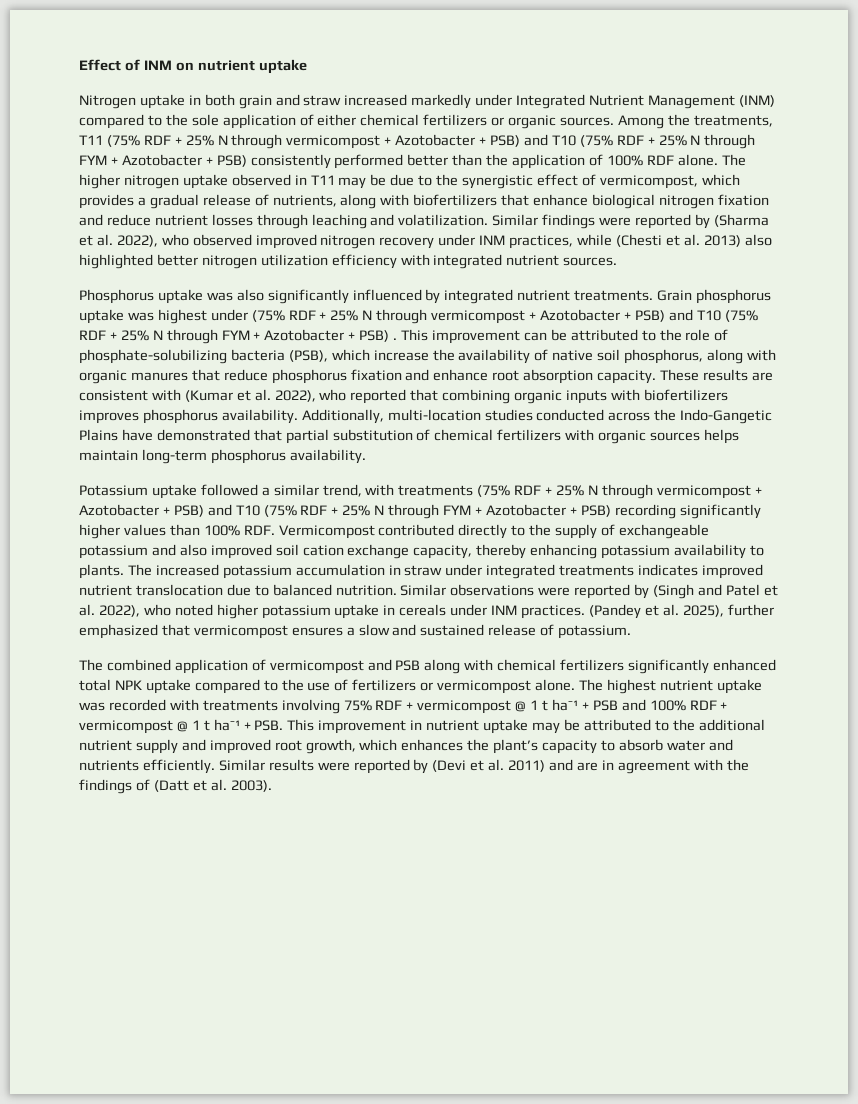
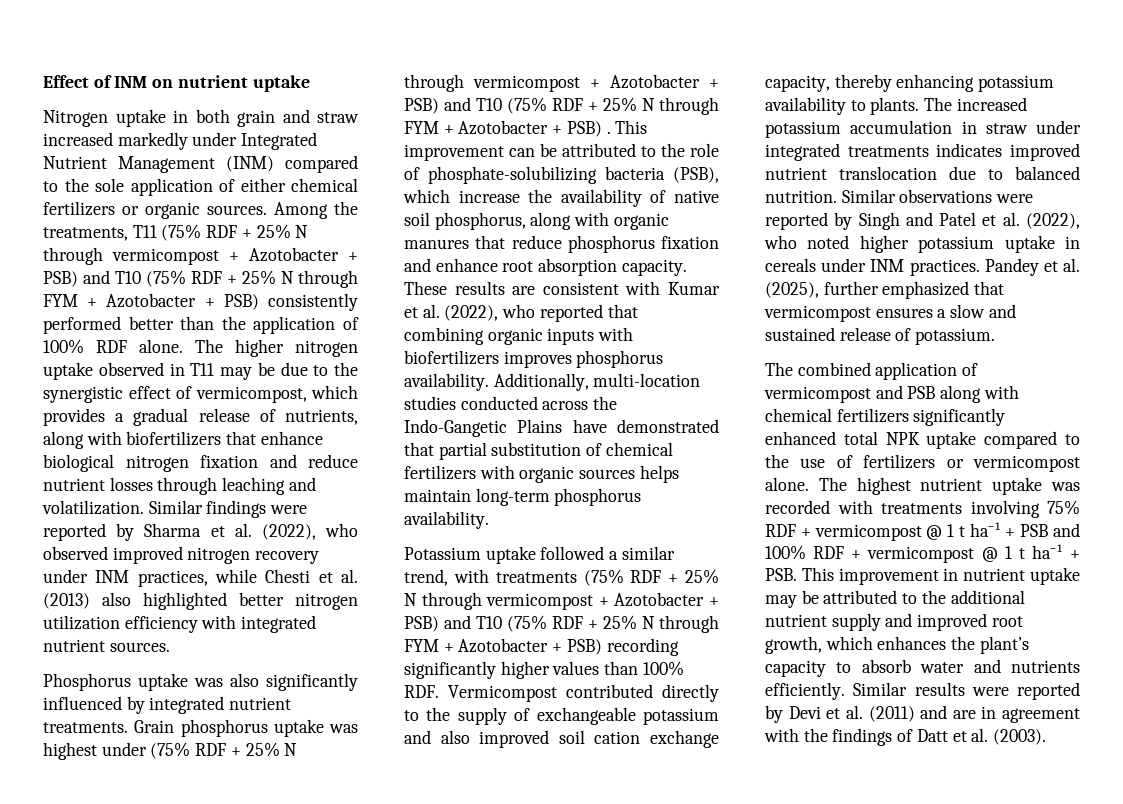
- Similar findings were reported by (Sharma et al. 2022), who observed improved nitrogen recovery under INM practices, while (Chesti et al. 2013) also highlighted better nitrogen utilization efficiency with integrated nutrient sources.
+ Similar findings were reported by Sharma et al. (2022), who observed improved nitrogen recovery under INM practices, while Chesti et al. (2013) also highlighted better nitrogen utilization efficiency with integrated nutrient sources.
- These results are consistent with (Kumar et al. 2022), who reported that combining organic inputs with biofertilizers improves phosphorus availability.
+ These results are consistent with Kumar et al. (2022), who reported that combining organic inputs with biofertilizers improves phosphorus availability.
- Similar observations were reported by (Singh and Patel et al. 2022), who noted higher potassium uptake in cereals under INM practices.
+ Similar observations were reported by Singh and Patel et al. (2022), who noted higher potassium uptake in cereals under INM practices.
- (Pandey et al. 2025), further emphasized that vermicompost ensures a slow and sustained release of potassium.
+ Pandey et al. (2025), further emphasized that vermicompost ensures a slow and sustained release of potassium.
- Similar results were reported by (Devi et al. 2011) and are in agreement with the findings of (Datt et al. 2003).
+ Similar results were reported by Devi et al. (2011) and are in agreement with the findings of Datt et al. (2003).

